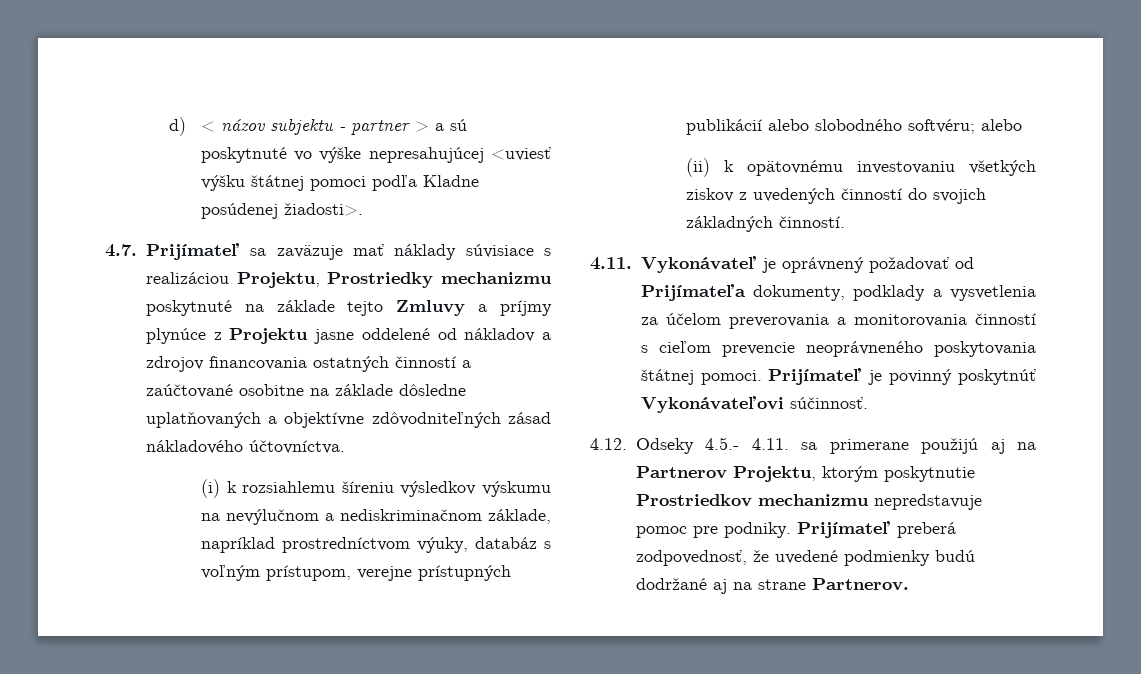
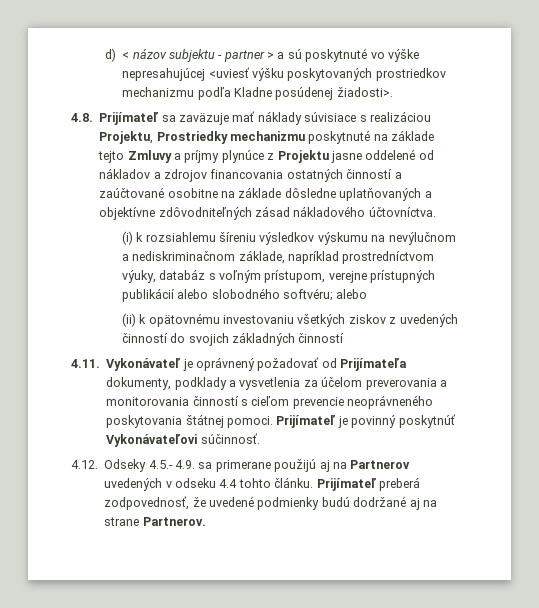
- d) < názov subjektu - partner > a sú poskytnuté vo výške nepresahujúcej <uviesť výšku štátnej pomoci podľa Kladne posúdenej žiadosti>.
+ d) < názov subjektu - partner > a sú poskytnuté vo výške nepresahujúcej <uviesť výšku poskytovaných prostriedkov mechanizmu podľa Kladne posúdenej žiadosti>.
- 4.7. Prijímateľ sa zaväzuje mať náklady súvisiace s realizáciou Projektu, Prostriedky mechanizmu poskytnuté na základe tejto Zmluvy a príjmy plynúce z Projektu jasne oddelené od nákladov a zdrojov financovania ostatných činností a zaúčtované osobitne na základe dôsledne uplatňovaných a objektívne zdôvodniteľných zásad nákladového účtovníctva.
+ 4.8. Prijímateľ sa zaväzuje mať náklady súvisiace s realizáciou Projektu, Prostriedky mechanizmu poskytnuté na základe tejto Zmluvy a príjmy plynúce z Projektu jasne oddelené od nákladov a zdrojov financovania ostatných činností a zaúčtované osobitne na základe dôsledne uplatňovaných a objektívne zdôvodniteľných zásad nákladového účtovníctva.
- (ii) k opätovnému investovaniu všetkých ziskov z uvedených činností do svojich základných činností.
+ (ii) k opätovnému investovaniu všetkých ziskov z uvedených činností do svojich základných činností
- 4.12. Odseky 4.5.- 4.11. sa primerane použijú aj na Partnerov Projektu, ktorým poskytnutie Prostriedkov mechanizmu nepredstavuje pomoc pre podniky.
+ 4.12. Odseky 4.5.- 4.9. sa primerane použijú aj na Partnerov uvedených v odseku 4.4 tohto článku.

